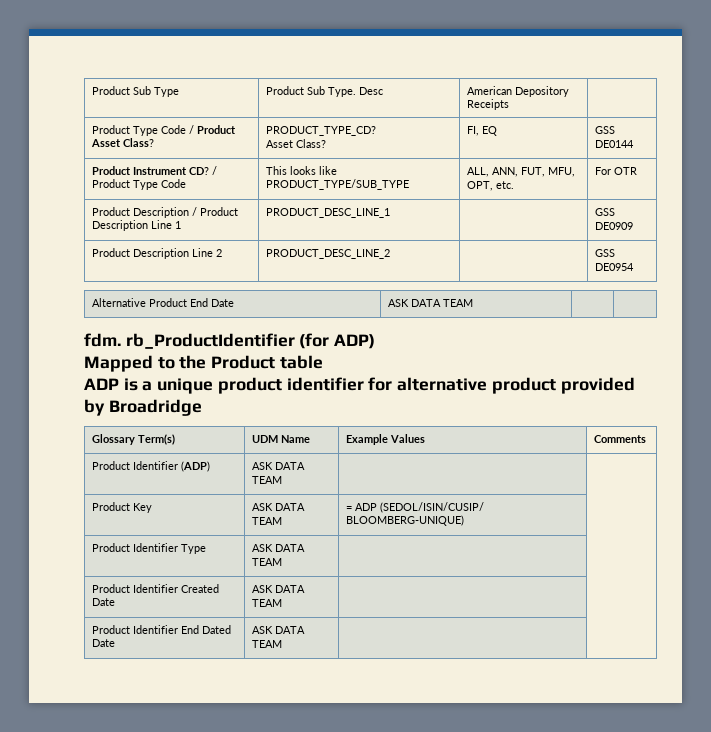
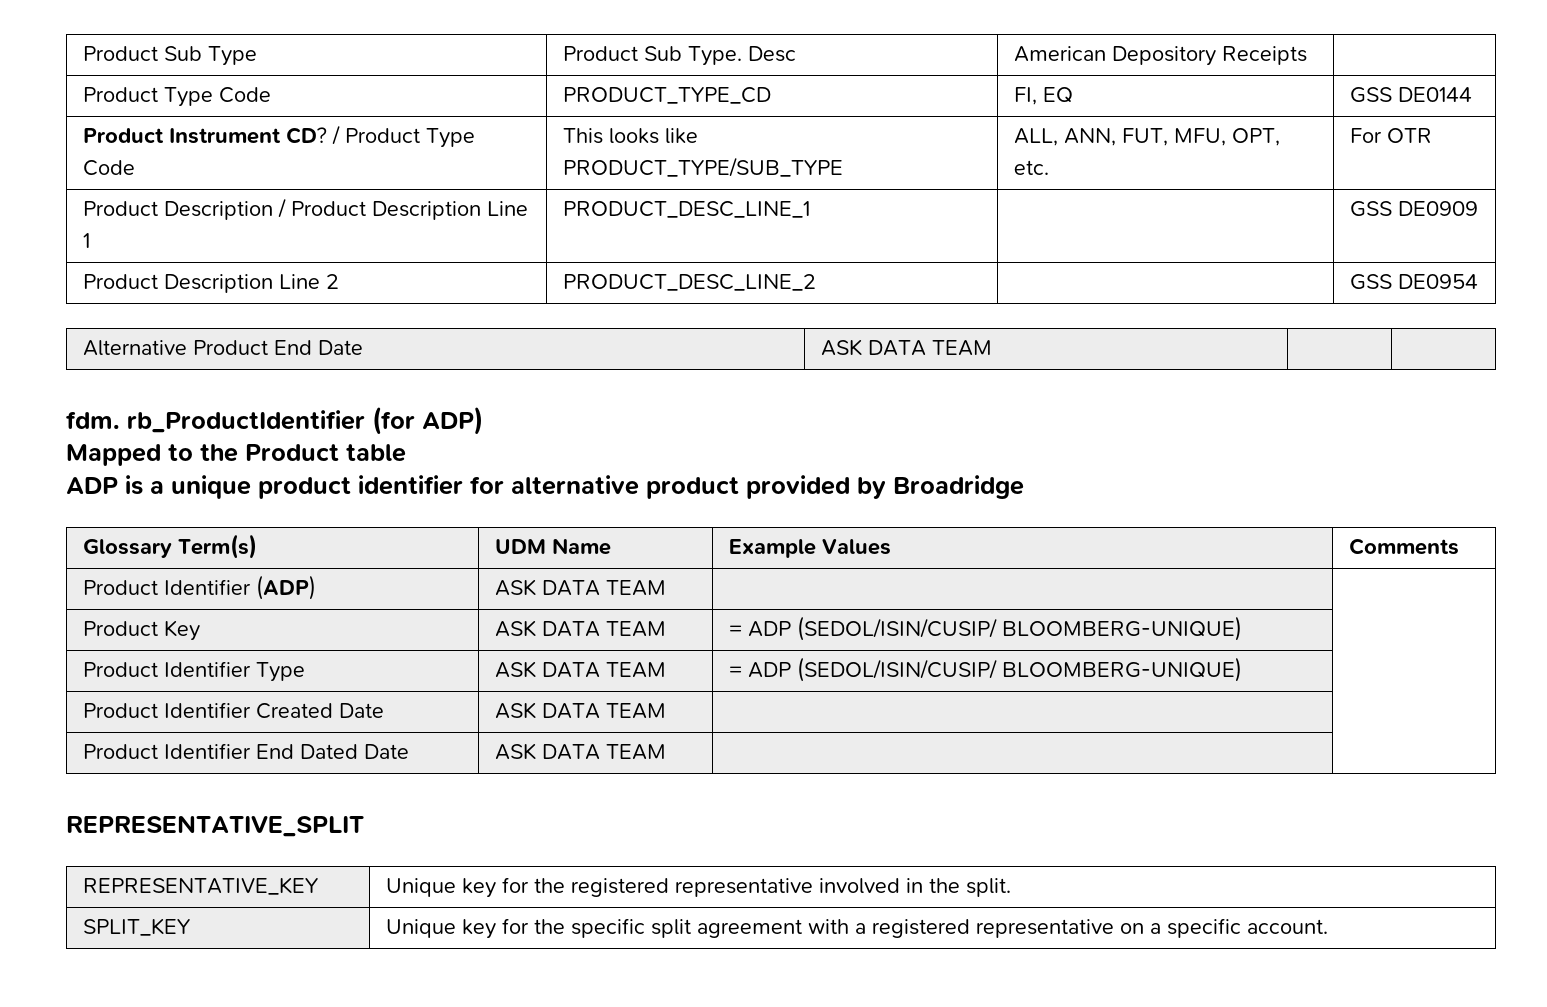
- Product Type Code / Product Asset Class? | PRODUCT_TYPE_CD?
- Asset Class? | FI, EQ | GSS DE0144
+ Product Type Code | PRODUCT_TYPE_CD | FI, EQ | GSS DE0144
- Product Identifier Type | ASK DATA TEAM | |
+ Product Identifier Type | ASK DATA TEAM | = ADP (SEDOL/ISIN/CUSIP/ BLOOMBERG-UNIQUE) |
+ REPRESENTATIVE_SPLIT
+ REPRESENTATIVE_KEY | Unique key for the registered representative involved in the split.
+ SPLIT_KEY | Unique key for the specific split agreement with a registered representative on a specific account.

